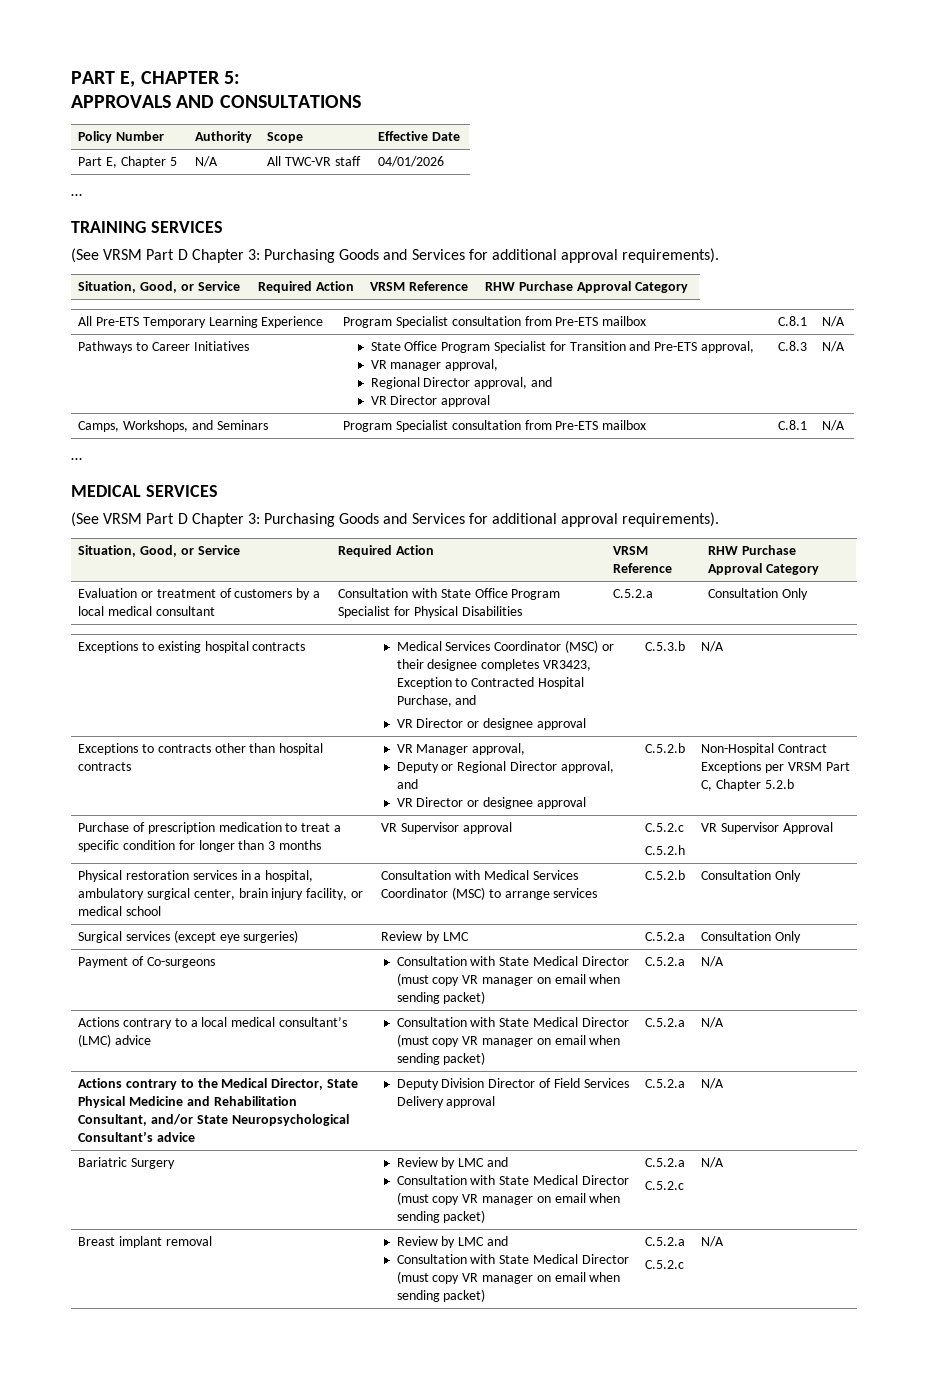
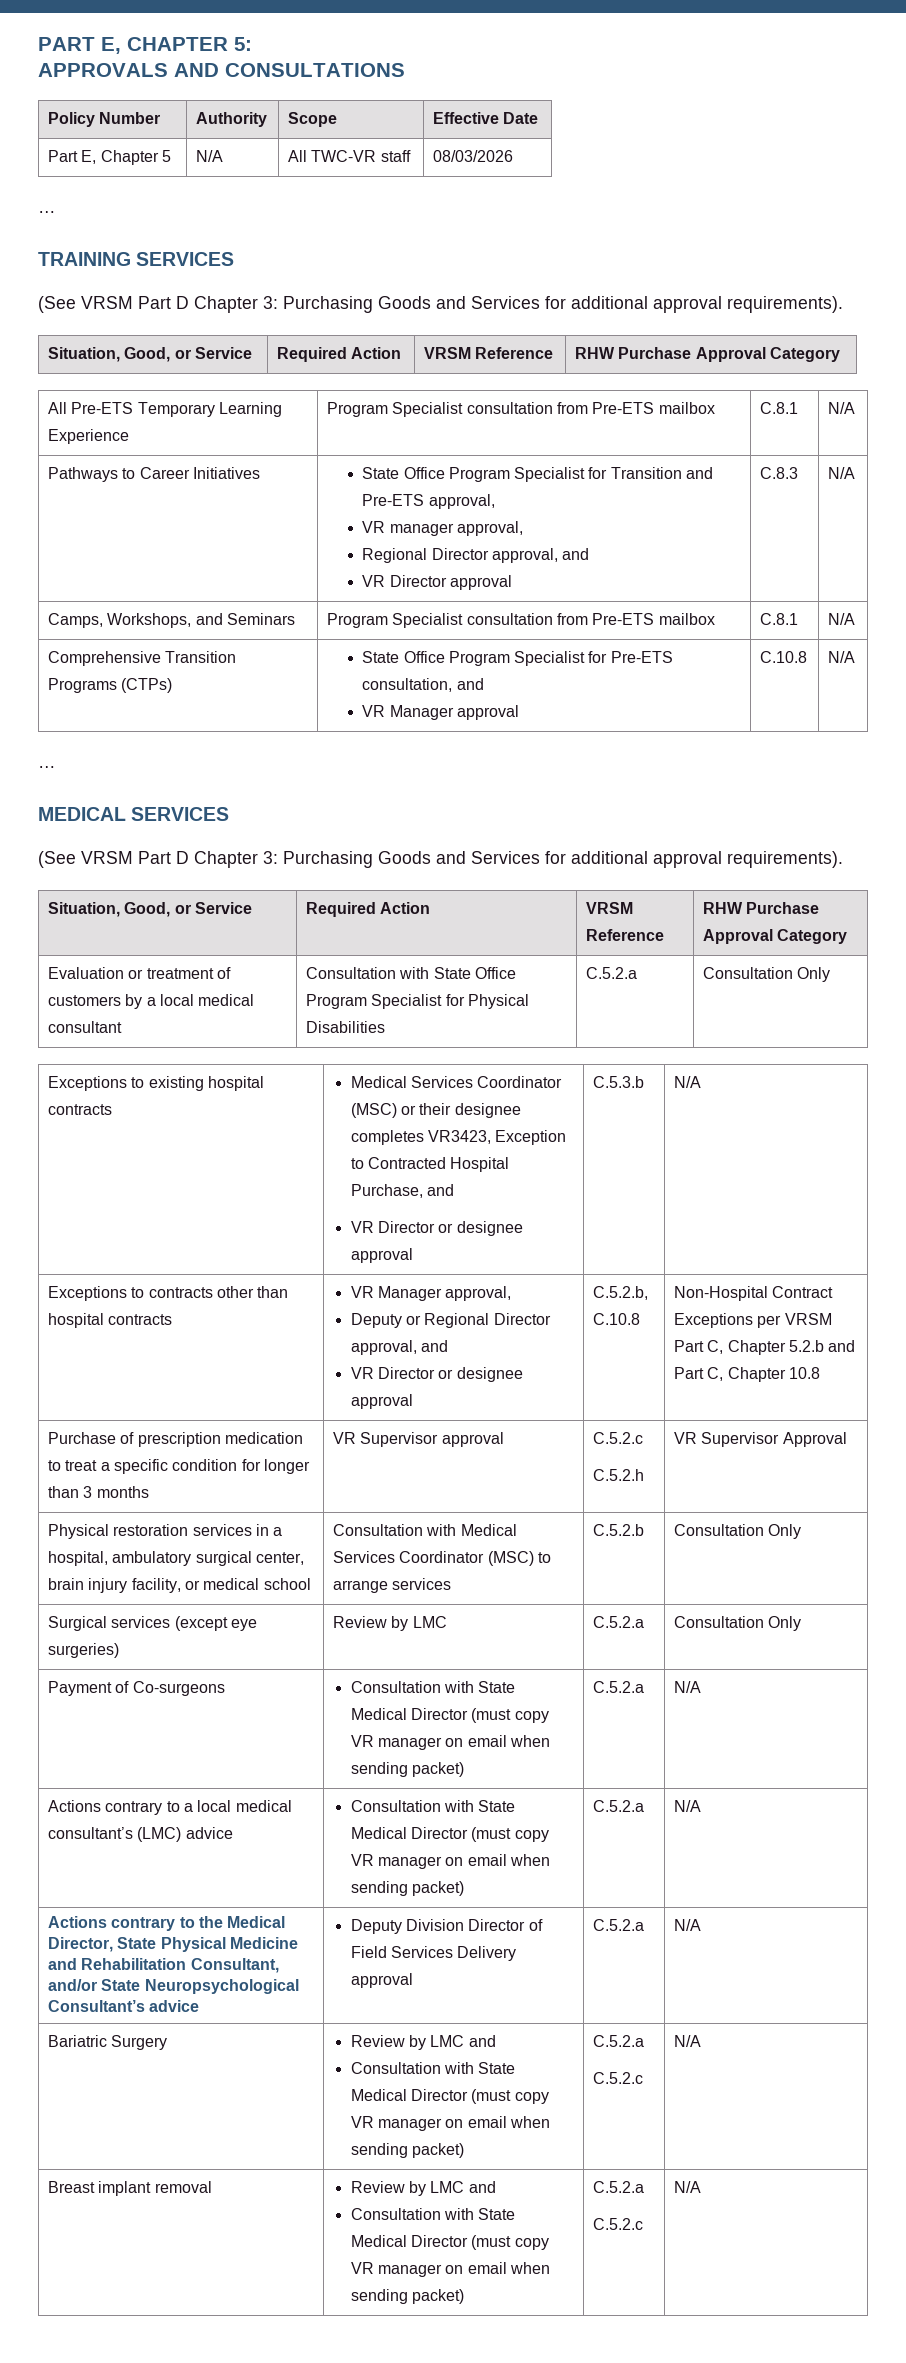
- Part E, Chapter 5 | N/A | All TWC-VR staff | 04/01/2026
+ Part E, Chapter 5 | N/A | All TWC-VR staff | 08/03/2026
+ Comprehensive Transition Programs (CTPs) | State Office Program Specialist for Pre-ETS consultation, and
+ VR Manager approval | C.10.8 | N/A
  Exceptions to contracts other than hospital contracts | VR Manager approval,
  Deputy or Regional Director approval, and
- VR Director or designee approval | C.5.2.b | Non-Hospital Contract Exceptions per VRSM Part C, Chapter 5.2.b
+ VR Director or designee approval | C.5.2.b, C.10.8 | Non-Hospital Contract Exceptions per VRSM Part C, Chapter 5.2.b and Part C, Chapter 10.8

